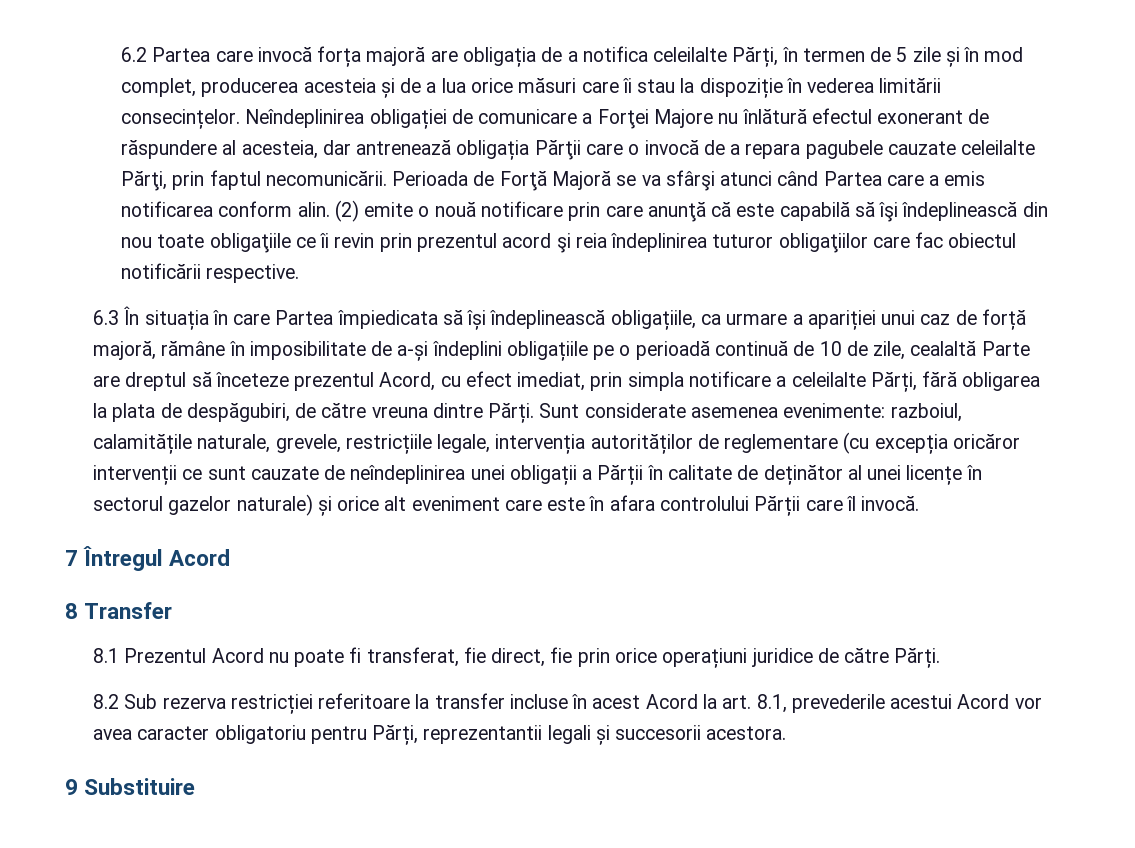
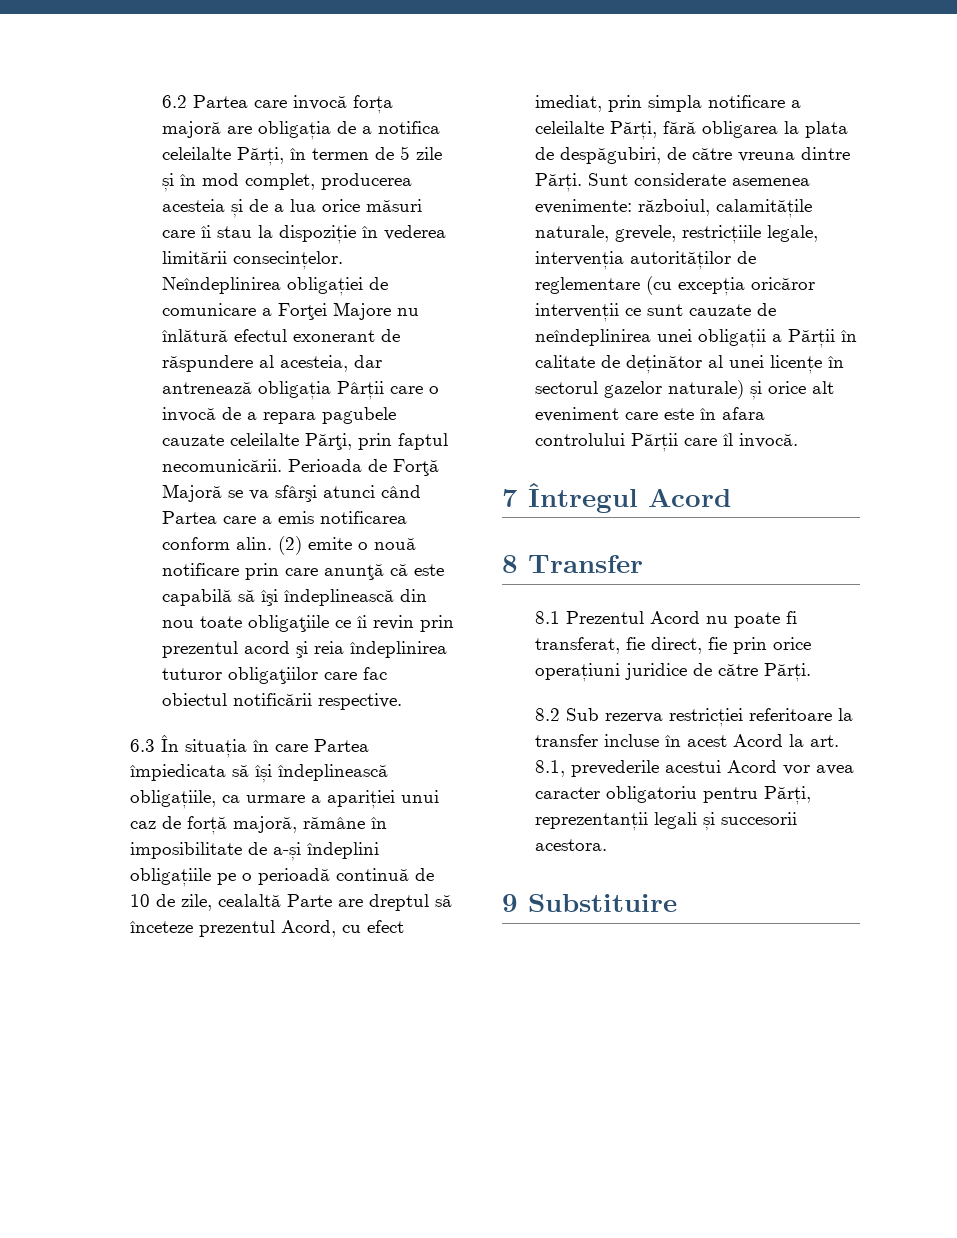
- Neîndeplinirea obligației de comunicare a Forţei Majore nu înlătură efectul exonerant de răspundere al acesteia, dar antrenează obligația Părţii care o invocă de a repara pagubele cauzate celeilalte Părţi, prin faptul necomunicării.
+ Neîndeplinirea obligației de comunicare a Forţei Majore nu înlătură efectul exonerant de răspundere al acesteia, dar antrenează obligația Pârții care o invocă de a repara pagubele cauzate celeilalte Părţi, prin faptul necomunicării.
- Sunt considerate asemenea evenimente: razboiul, calamitățile naturale, grevele, restricțiile legale, intervenția autorităților de reglementare (cu excepția oricăror intervenții ce sunt cauzate de neîndeplinirea unei obligații a Părții în calitate de deținător al unei licențe în sectorul gazelor naturale) și orice alt eveniment care este în afara controlului Părții care îl invocă.
+ Sunt considerate asemenea evenimente: războiul, calamitățile naturale, grevele, restricțiile legale, intervenția autorităților de reglementare (cu excepția oricăror intervenții ce sunt cauzate de neîndeplinirea unei obligații a Părții în calitate de deținător al unei licențe în sectorul gazelor naturale) și orice alt eveniment care este în afara controlului Părții care îl invocă.
- 8.2 Sub rezerva restricției referitoare la transfer incluse în acest Acord la art. 8.1, prevederile acestui Acord vor avea caracter obligatoriu pentru Părți, reprezentantii legali și succesorii acestora.
+ 8.2 Sub rezerva restricției referitoare la transfer incluse în acest Acord la art. 8.1, prevederile acestui Acord vor avea caracter obligatoriu pentru Părți, reprezentanții legali și succesorii acestora.

